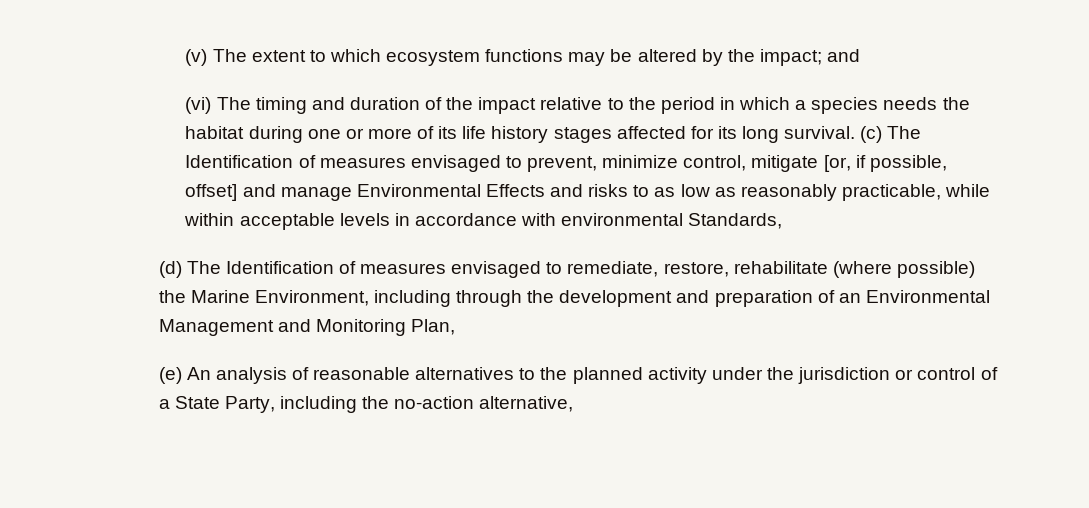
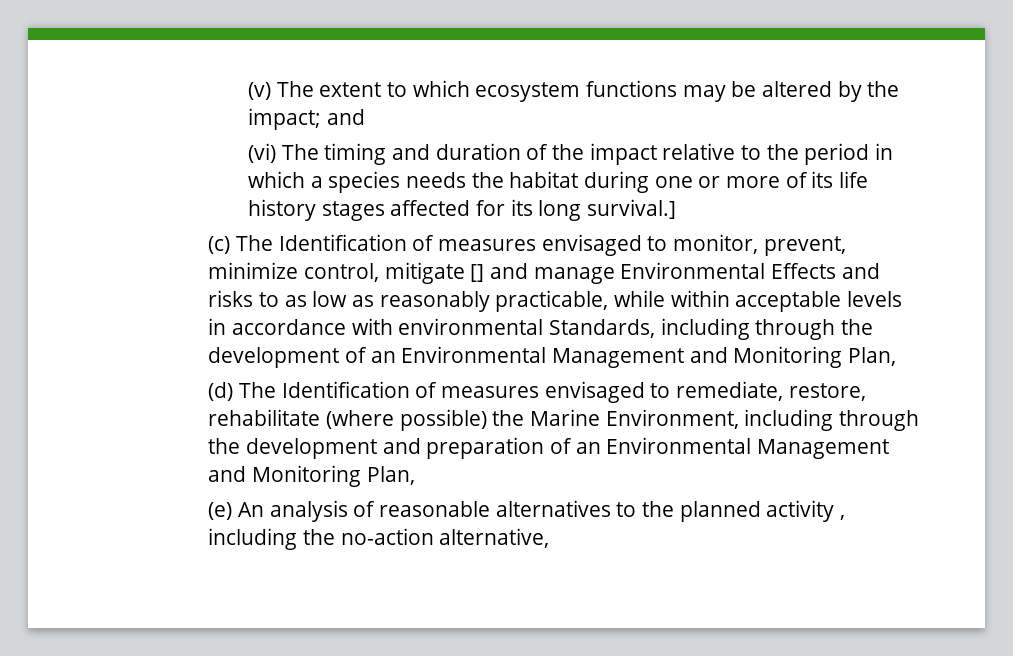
- (vi) The timing and duration of the impact relative to the period in which a species needs the habitat during one or more of its life history stages affected for its long survival. (c) The Identification of measures envisaged to prevent, minimize control, mitigate [or, if possible, offset] and manage Environmental Effects and risks to as low as reasonably practicable, while within acceptable levels in accordance with environmental Standards,
+ (vi) The timing and duration of the impact relative to the period in which a species needs the habitat during one or more of its life history stages affected for its long survival.]
+ (c) The Identification of measures envisaged to monitor, prevent, minimize control, mitigate [] and manage Environmental Effects and risks to as low as reasonably practicable, while within acceptable levels in accordance with environmental Standards, including through the development of an Environmental Management and Monitoring Plan,
- (e) An analysis of reasonable alternatives to the planned activity under the jurisdiction or control of a State Party, including the no-action alternative,
+ (e) An analysis of reasonable alternatives to the planned activity , including the no-action alternative,

